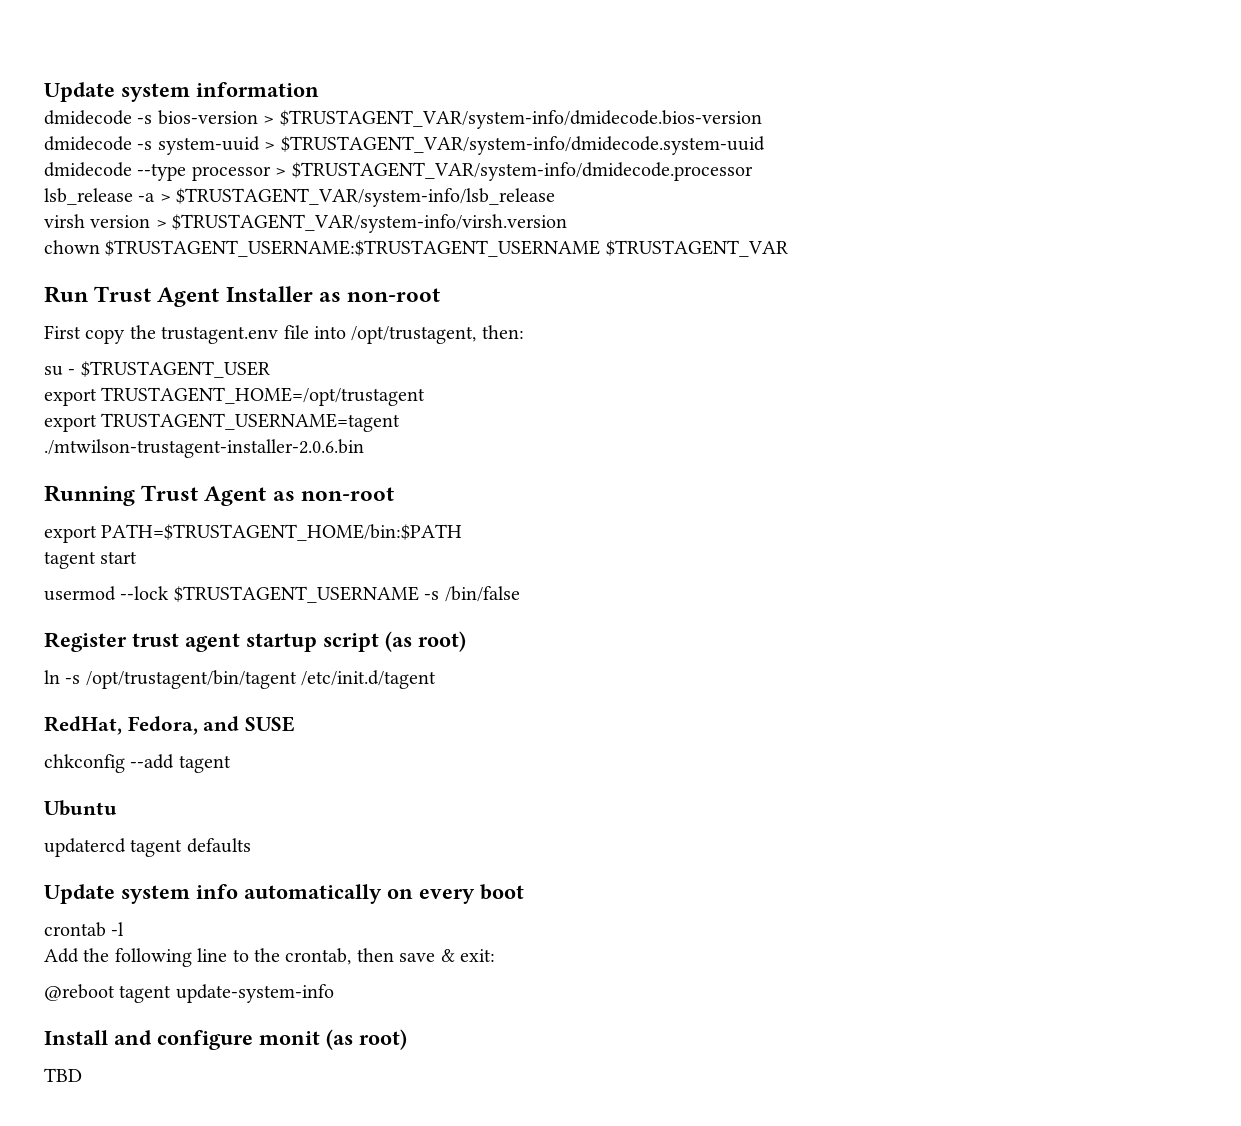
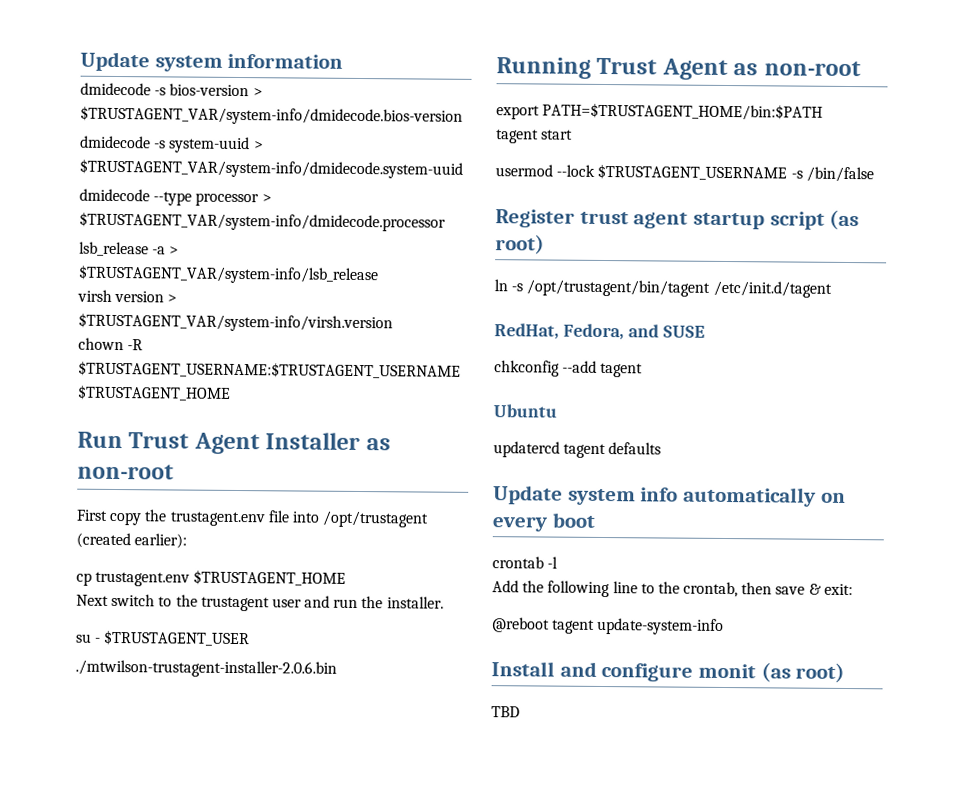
- chown $TRUSTAGENT_USERNAME:$TRUSTAGENT_USERNAME $TRUSTAGENT_VAR
+ chown -R $TRUSTAGENT_USERNAME:$TRUSTAGENT_USERNAME $TRUSTAGENT_HOME
- First copy the trustagent.env file into /opt/trustagent, then:
+ First copy the trustagent.env file into /opt/trustagent (created earlier):
+ cp trustagent.env $TRUSTAGENT_HOME
+ Next switch to the trustagent user and run the installer.
- export TRUSTAGENT_HOME=/opt/trustagent
- export TRUSTAGENT_USERNAME=tagent

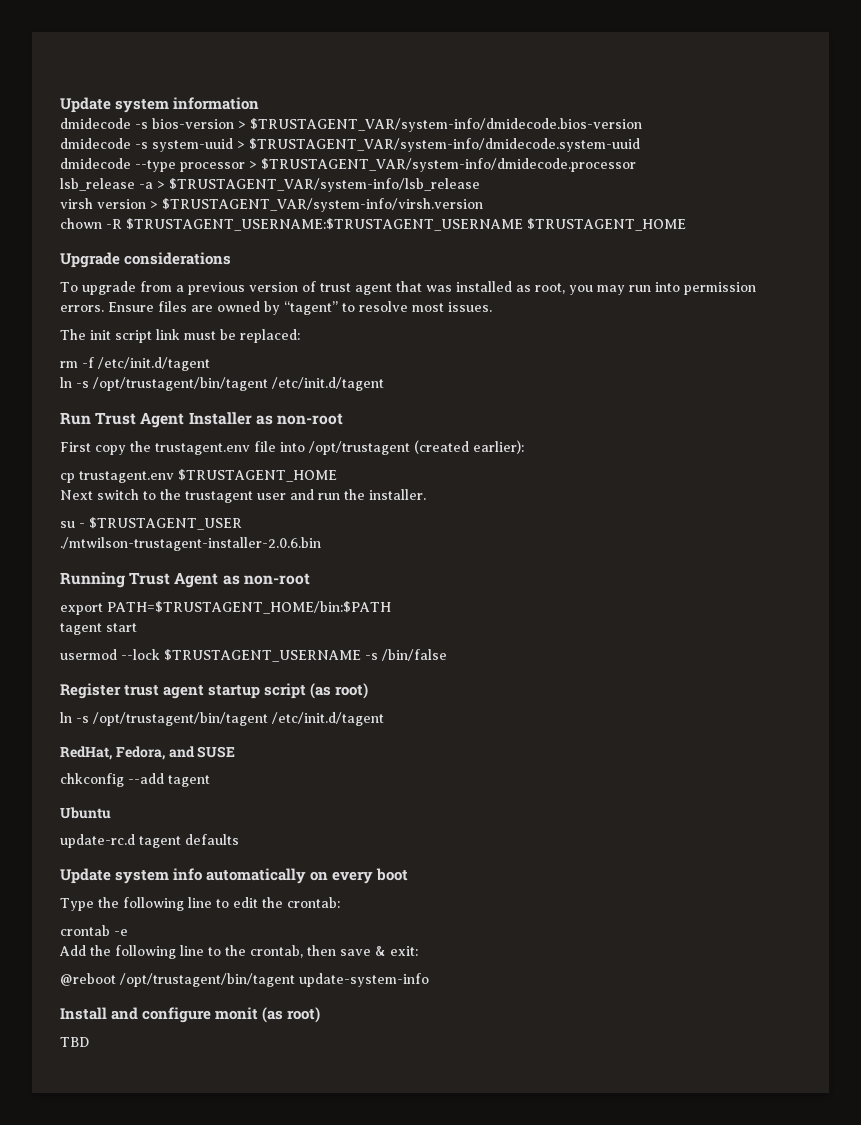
+ Upgrade considerations
+ To upgrade from a previous version of trust agent that was installed as root, you may run into permission errors. Ensure files are owned by “tagent” to resolve most issues.
+ The init script link must be replaced:
+ rm -f /etc/init.d/tagent
+ ln -s /opt/trustagent/bin/tagent /etc/init.d/tagent
- updatercd tagent defaults
+ update-rc.d tagent defaults
+ Type the following line to edit the crontab:
- crontab -l
+ crontab -e
- @reboot tagent update-system-info
+ @reboot /opt/trustagent/bin/tagent update-system-info

